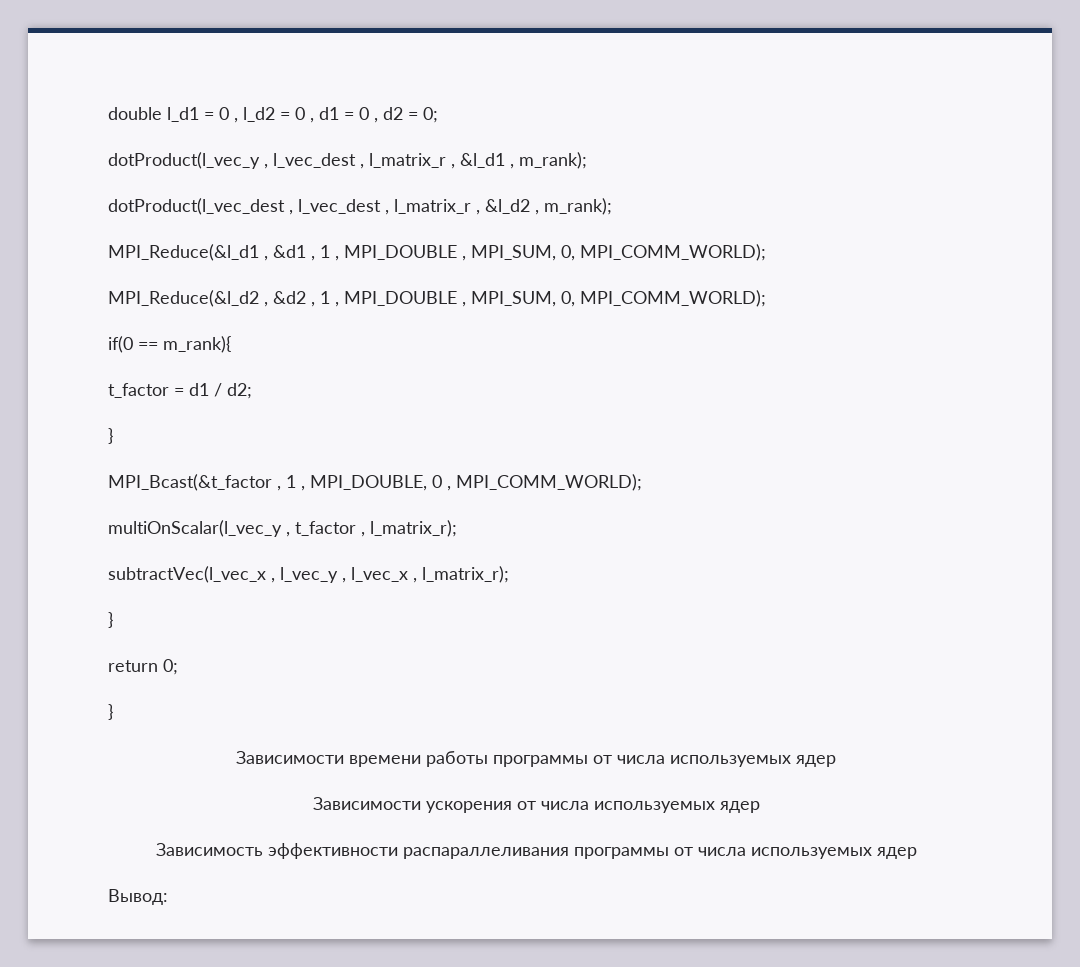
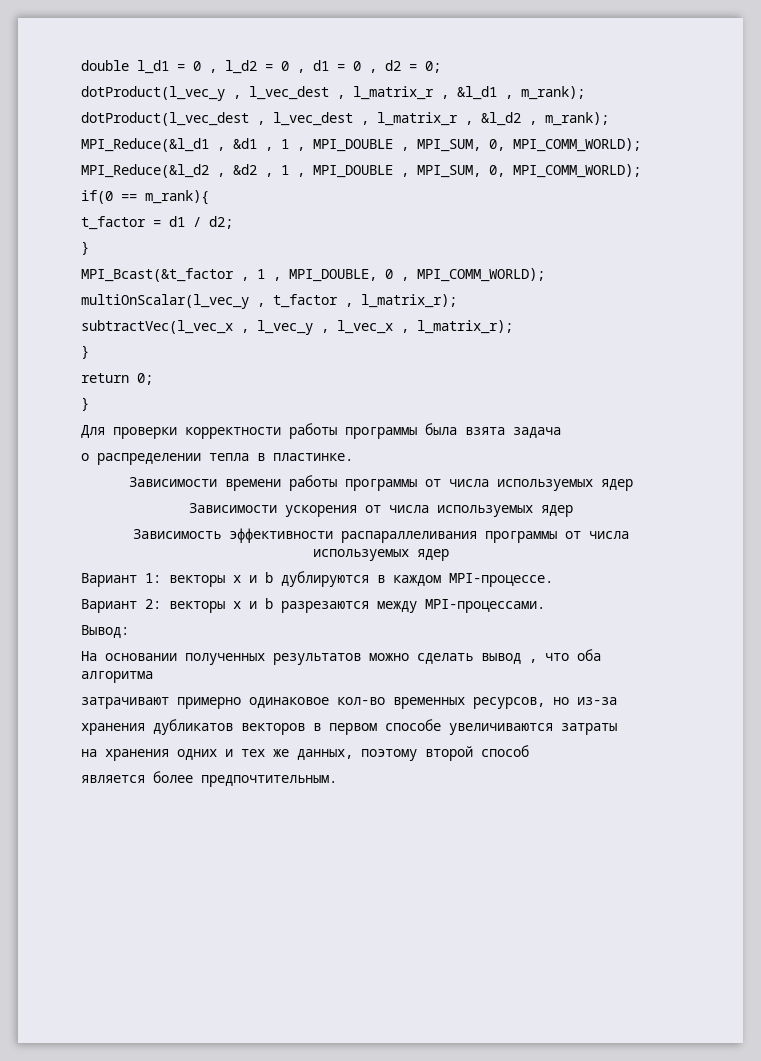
+ Для проверки корректности работы программы была взята задача
+ о распределении тепла в пластинке.
+ Вариант 1: векторы x и b дублируются в каждом MPI-процессе.
+ Вариант 2: векторы x и b разрезаются между MPI-процессами.
  Вывод:
+ На основании полученных результатов можно сделать вывод , что оба алгоритма
+ затрачивают примерно одинаковое кол-во временных ресурсов, но из-за
+ хранения дубликатов векторов в первом способе увеличиваются затраты
+ на хранения одних и тех же данных, поэтому второй способ
+ является более предпочтительным.

